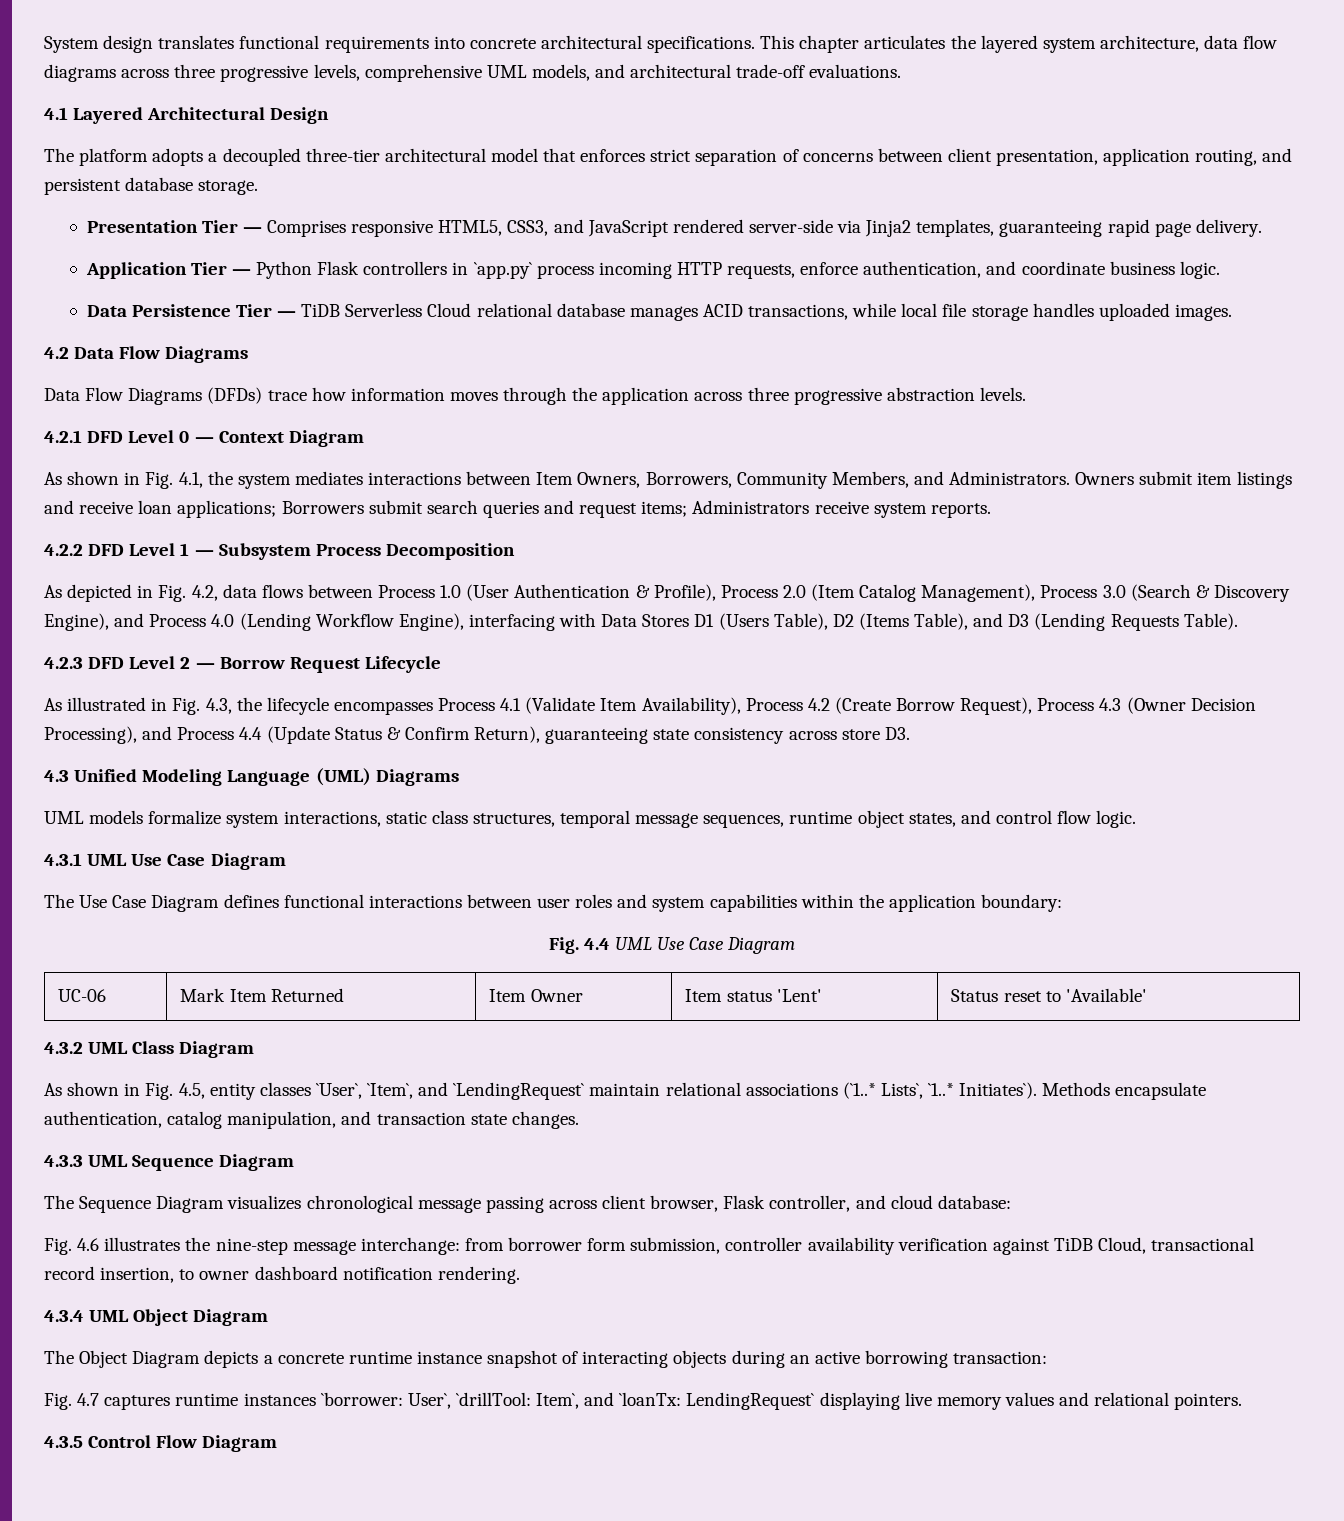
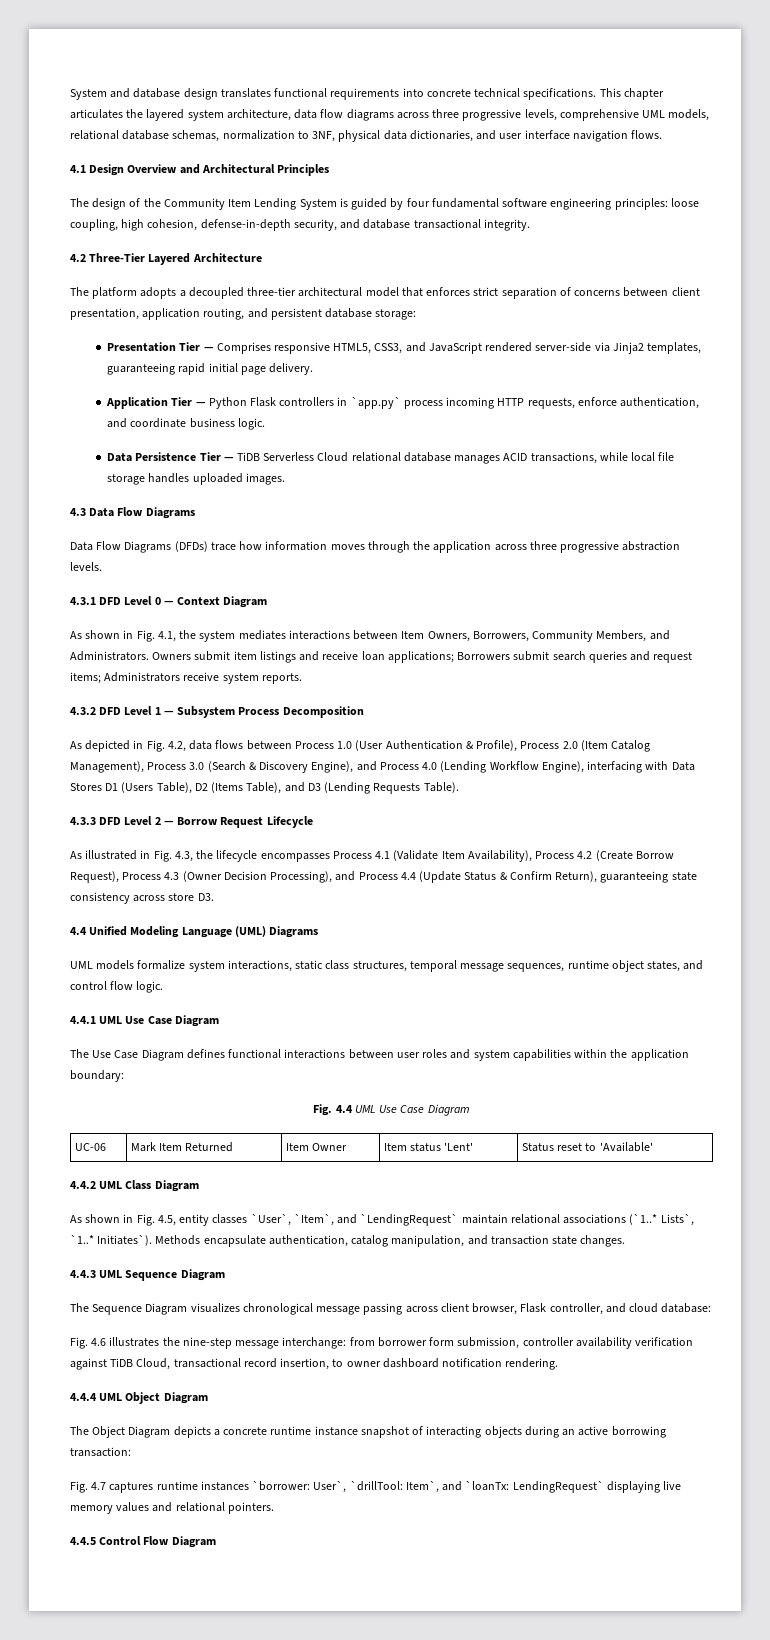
- System design translates functional requirements into concrete architectural specifications.
+ System and database design translates functional requirements into concrete technical specifications.
- This chapter articulates the layered system architecture, data flow diagrams across three progressive levels, comprehensive UML models, and architectural trade-off evaluations.
- 4.1 Layered Architectural Design
+ This chapter articulates the layered system architecture, data flow diagrams across three progressive levels, comprehensive UML models, relational database schemas, normalization to 3NF, physical data dictionaries, and user interface navigation flows.
+ 4.1 Design Overview and Architectural Principles
+ The design of the Community Item Lending System is guided by four fundamental software engineering principles: loose coupling, high cohesion, defense-in-depth security, and database transactional integrity.
+ 4.2 Three-Tier Layered Architecture
- The platform adopts a decoupled three-tier architectural model that enforces strict separation of concerns between client presentation, application routing, and persistent database storage.
+ The platform adopts a decoupled three-tier architectural model that enforces strict separation of concerns between client presentation, application routing, and persistent database storage:
- Presentation Tier — Comprises responsive HTML5, CSS3, and JavaScript rendered server-side via Jinja2 templates, guaranteeing rapid page delivery.
+ Presentation Tier — Comprises responsive HTML5, CSS3, and JavaScript rendered server-side via Jinja2 templates, guaranteeing rapid initial page delivery.
- 4.2 Data Flow Diagrams
+ 4.3 Data Flow Diagrams
- 4.2.1 DFD Level 0 — Context Diagram
+ 4.3.1 DFD Level 0 — Context Diagram
- 4.2.2 DFD Level 1 — Subsystem Process Decomposition
+ 4.3.2 DFD Level 1 — Subsystem Process Decomposition
- 4.2.3 DFD Level 2 — Borrow Request Lifecycle
+ 4.3.3 DFD Level 2 — Borrow Request Lifecycle
- 4.3 Unified Modeling Language (UML) Diagrams
+ 4.4 Unified Modeling Language (UML) Diagrams
- 4.3.1 UML Use Case Diagram
+ 4.4.1 UML Use Case Diagram
- 4.3.2 UML Class Diagram
+ 4.4.2 UML Class Diagram
- 4.3.3 UML Sequence Diagram
+ 4.4.3 UML Sequence Diagram
- 4.3.4 UML Object Diagram
+ 4.4.4 UML Object Diagram
- 4.3.5 Control Flow Diagram
+ 4.4.5 Control Flow Diagram

